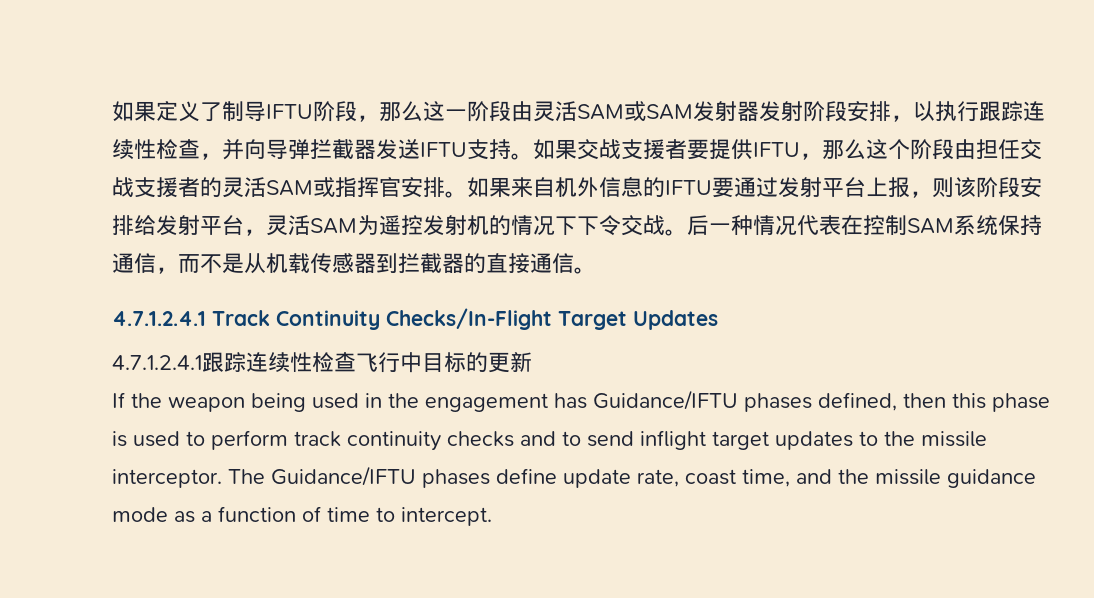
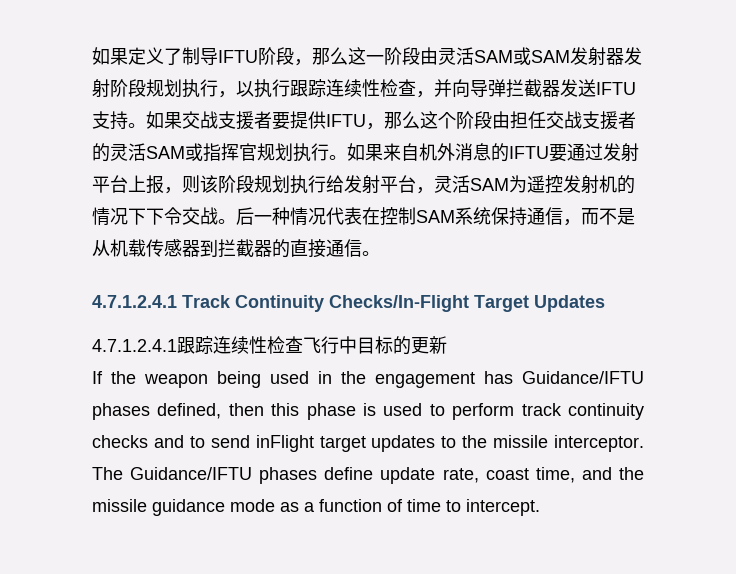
- 如果定义了制导IFTU阶段，那么这一阶段由灵活SAM或SAM发射器发射阶段安排，以执行跟踪连续性检查，并向导弹拦截器发送IFTU支持。
+ 如果定义了制导IFTU阶段，那么这一阶段由灵活SAM或SAM发射器发射阶段规划执行，以执行跟踪连续性检查，并向导弹拦截器发送IFTU支持。
- 如果交战支援者要提供IFTU，那么这个阶段由担任交战支援者的灵活SAM或指挥官安排。
+ 如果交战支援者要提供IFTU，那么这个阶段由担任交战支援者的灵活SAM或指挥官规划执行。
- 如果来自机外信息的IFTU要通过发射平台上报，则该阶段安排给发射平台，灵活SAM为遥控发射机的情况下下令交战。
+ 如果来自机外消息的IFTU要通过发射平台上报，则该阶段规划执行给发射平台，灵活SAM为遥控发射机的情况下下令交战。
- If the weapon being used in the engagement has Guidance/IFTU phases defined, then this phase is used to perform track continuity checks and to send inflight target updates to the missile interceptor.
+ If the weapon being used in the engagement has Guidance/IFTU phases defined, then this phase is used to perform track continuity checks and to send inFlight target updates to the missile interceptor.

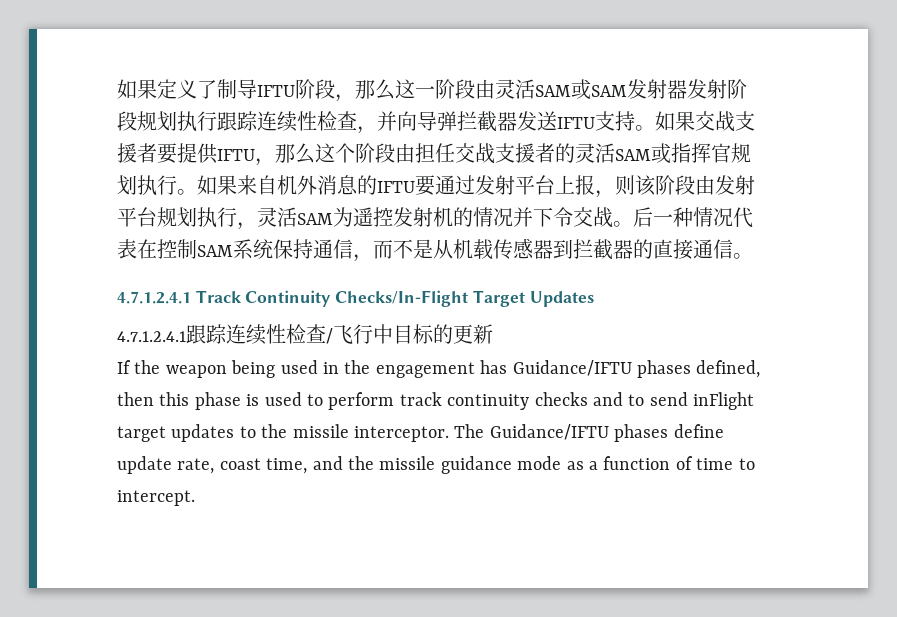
- 如果定义了制导IFTU阶段，那么这一阶段由灵活SAM或SAM发射器发射阶段规划执行，以执行跟踪连续性检查，并向导弹拦截器发送IFTU支持。
+ 如果定义了制导IFTU阶段，那么这一阶段由灵活SAM或SAM发射器发射阶段规划执行跟踪连续性检查，并向导弹拦截器发送IFTU支持。
- 如果来自机外消息的IFTU要通过发射平台上报，则该阶段规划执行给发射平台，灵活SAM为遥控发射机的情况下下令交战。
+ 如果来自机外消息的IFTU要通过发射平台上报，则该阶段由发射平台规划执行，灵活SAM为遥控发射机的情况并下令交战。
- 4.7.1.2.4.1跟踪连续性检查飞行中目标的更新
+ 4.7.1.2.4.1跟踪连续性检查/飞行中目标的更新

